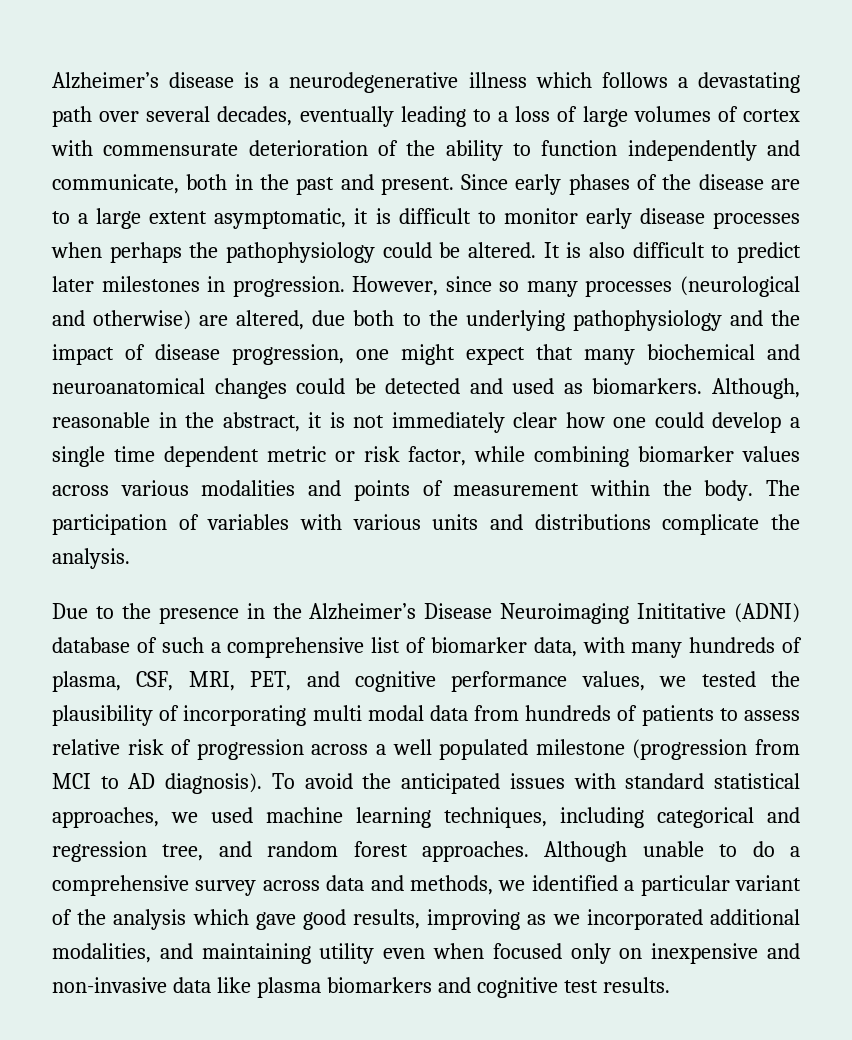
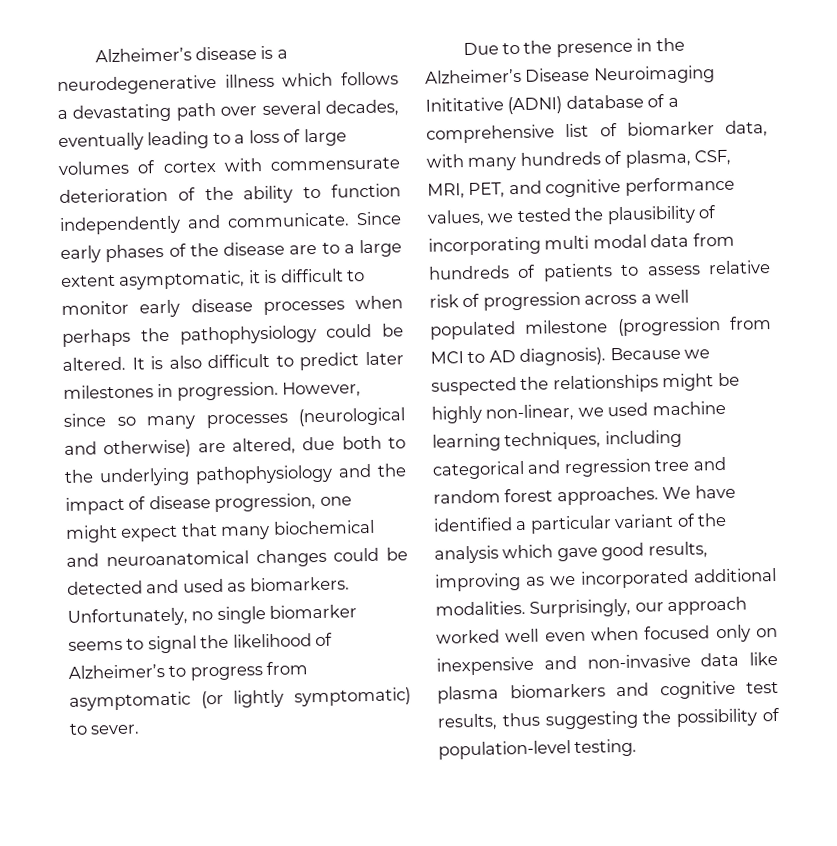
- Alzheimer’s disease is a neurodegenerative illness which follows a devastating path over several decades, eventually leading to a loss of large volumes of cortex with commensurate deterioration of the ability to function independently and communicate, both in the past and present.
+ Alzheimer’s disease is a neurodegenerative illness which follows a devastating path over several decades, eventually leading to a loss of large volumes of cortex with commensurate deterioration of the ability to function independently and communicate.
- Although, reasonable in the abstract, it is not immediately clear how one could develop a single time dependent metric or risk factor, while combining biomarker values across various modalities and points of measurement within the body. The participation of variables with various units and distributions complicate the analysis.
+ Unfortunately, no single biomarker seems to signal the likelihood of Alzheimer’s to progress from asymptomatic (or lightly symptomatic) to sever.
- Due to the presence in the Alzheimer’s Disease Neuroimaging Inititative (ADNI) database of such a comprehensive list of biomarker data, with many hundreds of plasma, CSF, MRI, PET, and cognitive performance values, we tested the plausibility of incorporating multi modal data from hundreds of patients to assess relative risk of progression across a well populated milestone (progression from MCI to AD diagnosis).
+ Due to the presence in the Alzheimer’s Disease Neuroimaging Inititative (ADNI) database of a comprehensive list of biomarker data, with many hundreds of plasma, CSF, MRI, PET, and cognitive performance values, we tested the plausibility of incorporating multi modal data from hundreds of patients to assess relative risk of progression across a well populated milestone (progression from MCI to AD diagnosis).
- To avoid the anticipated issues with standard statistical approaches, we used machine learning techniques, including categorical and regression tree, and random forest approaches.
+ Because we suspected the relationships might be highly non-linear, we used machine learning techniques, including categorical and regression tree and random forest approaches.
- Although unable to do a comprehensive survey across data and methods, we identified a particular variant of the analysis which gave good results, improving as we incorporated additional modalities, and maintaining utility even when focused only on inexpensive and non-invasive data like plasma biomarkers and cognitive test results.
+ We have identified a particular variant of the analysis which gave good results, improving as we incorporated additional modalities. Surprisingly, our approach worked well even when focused only on inexpensive and non-invasive data like plasma biomarkers and cognitive test results, thus suggesting the possibility of population-level testing.

